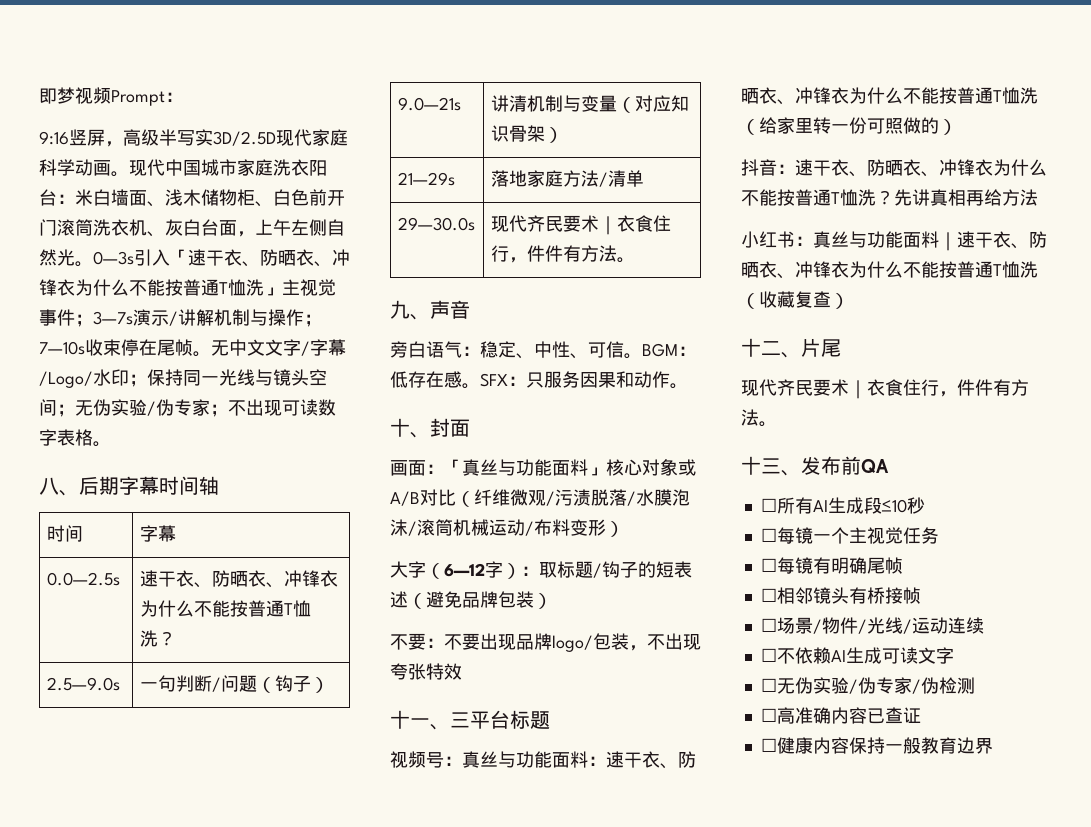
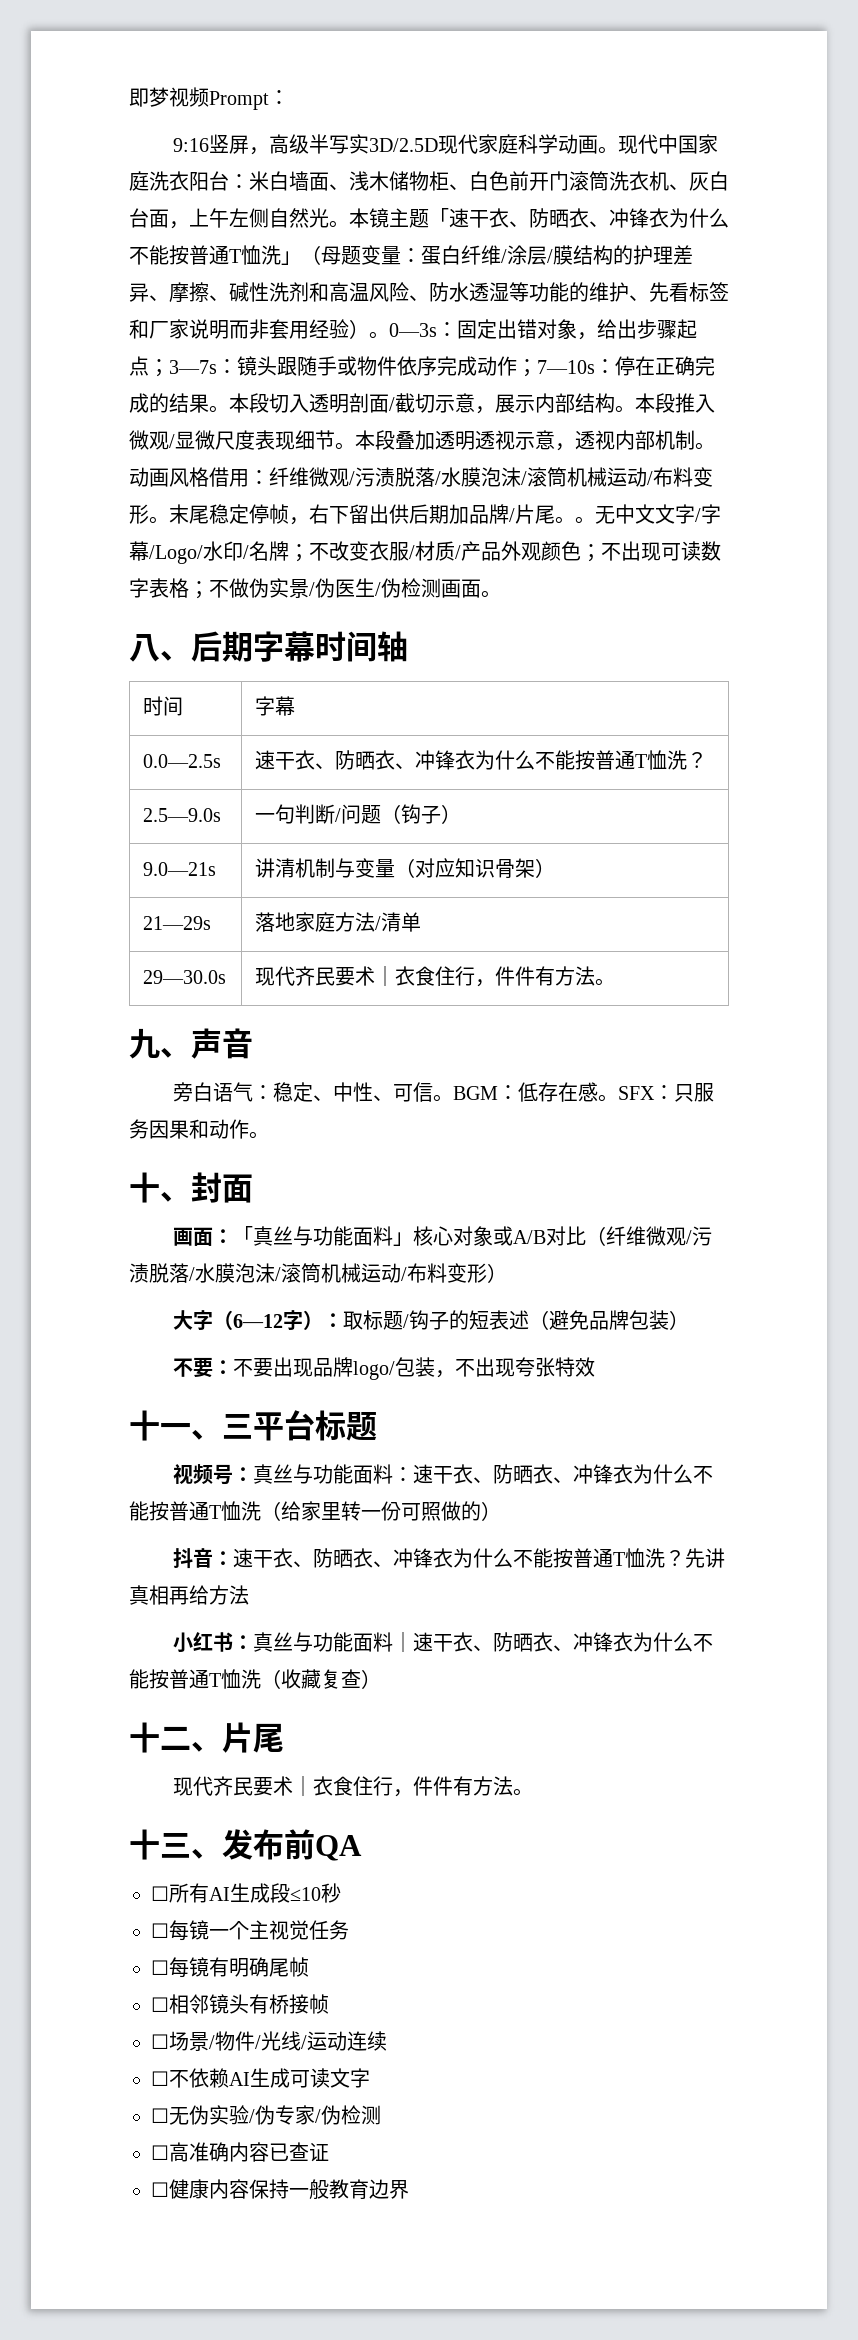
- 现代中国城市家庭洗衣阳台：米白墙面、浅木储物柜、白色前开门滚筒洗衣机、灰白台面，上午左侧自然光。
+ 现代中国家庭洗衣阳台：米白墙面、浅木储物柜、白色前开门滚筒洗衣机、灰白台面，上午左侧自然光。
- 0—3s引入「速干衣、防晒衣、冲锋衣为什么不能按普通T恤洗」主视觉事件；3—7s演示/讲解机制与操作；7—10s收束停在尾帧。
+ 本镜主题「速干衣、防晒衣、冲锋衣为什么不能按普通T恤洗」（母题变量：蛋白纤维/涂层/膜结构的护理差异、摩擦、碱性洗剂和高温风险、防水透湿等功能的维护、先看标签和厂家说明而非套用经验）。0—3s：固定出错对象，给出步骤起点；3—7s：镜头跟随手或物件依序完成动作；7—10s：停在正确完成的结果。本段切入透明剖面/截切示意，展示内部结构。本段推入微观/显微尺度表现细节。本段叠加透明透视示意，透视内部机制。动画风格借用：纤维微观/污渍脱落/水膜泡沫/滚筒机械运动/布料变形。末尾稳定停帧，右下留出供后期加品牌/片尾。。
- 无中文文字/字幕/Logo/水印；保持同一光线与镜头空间；无伪实验/伪专家；不出现可读数字表格。
+ 无中文文字/字幕/Logo/水印/名牌；不改变衣服/材质/产品外观颜色；不出现可读数字表格；不做伪实景/伪医生/伪检测画面。

